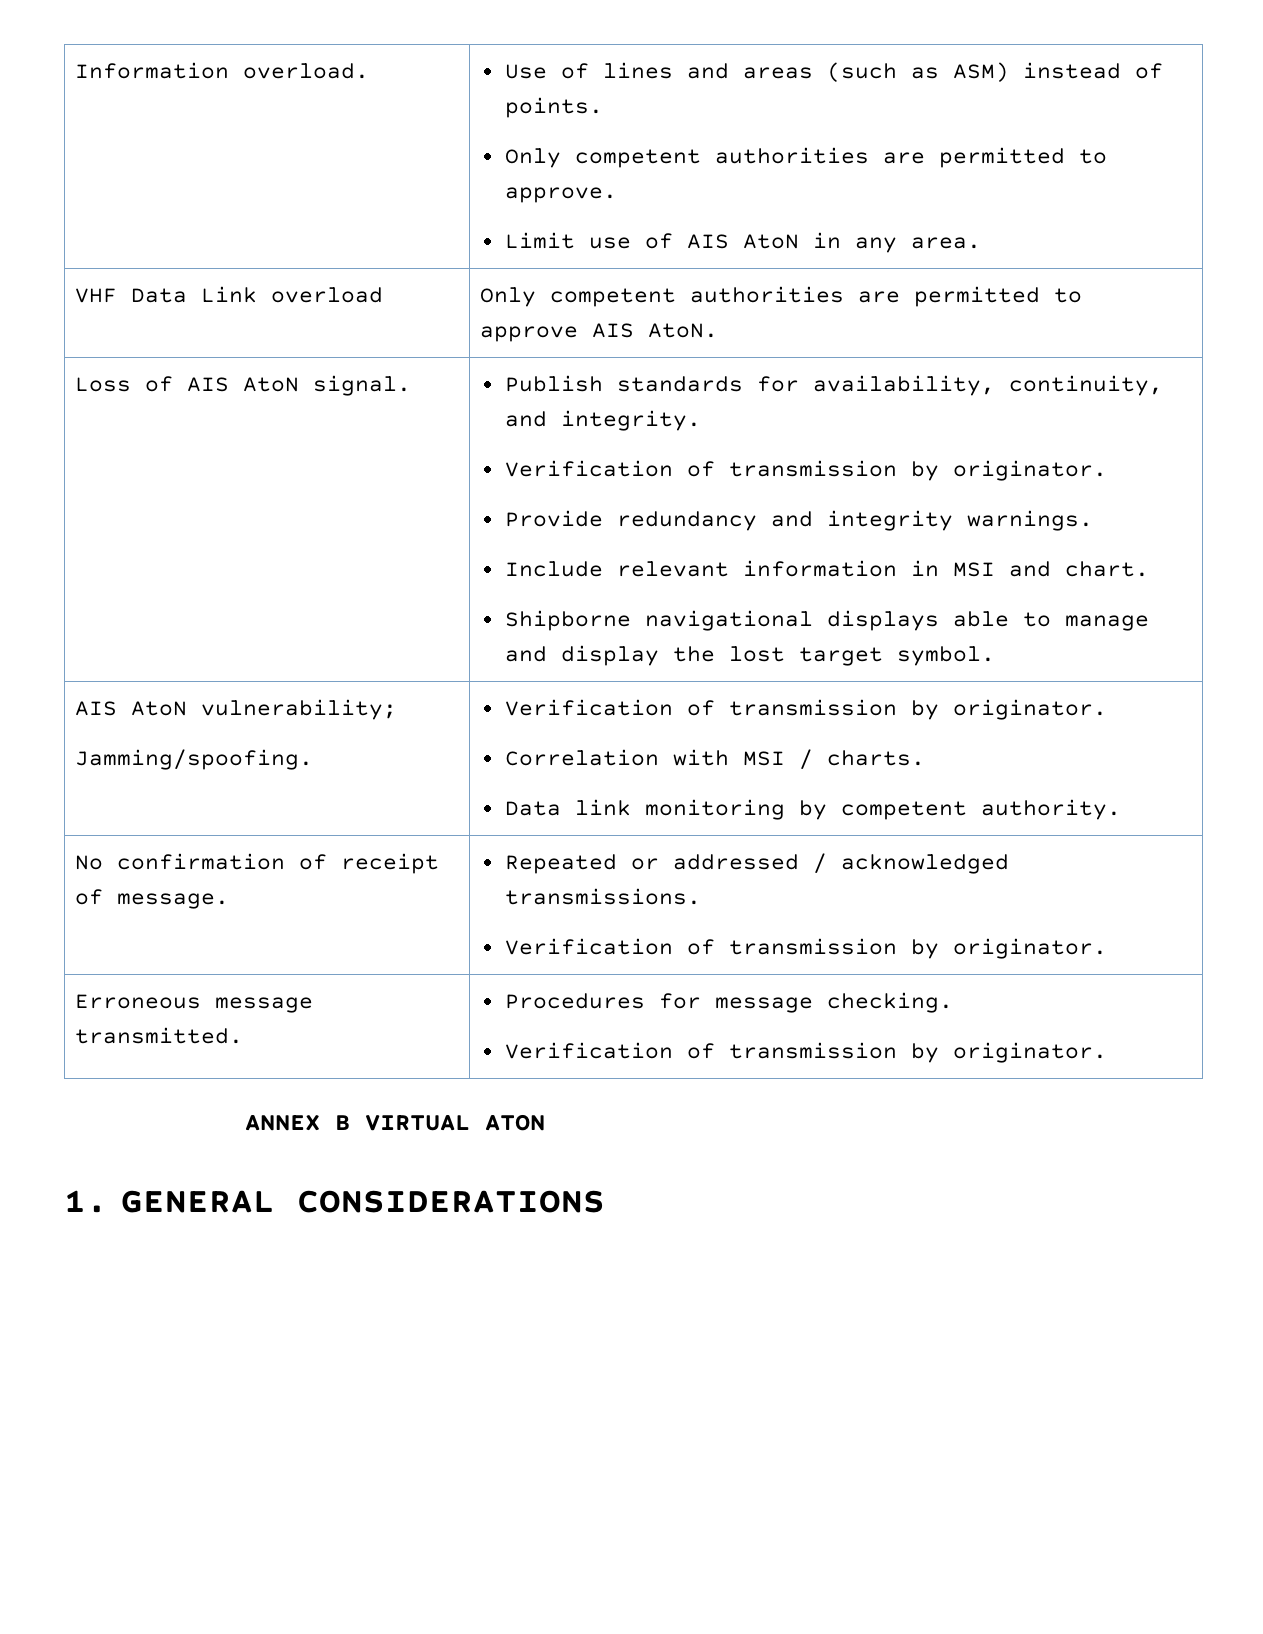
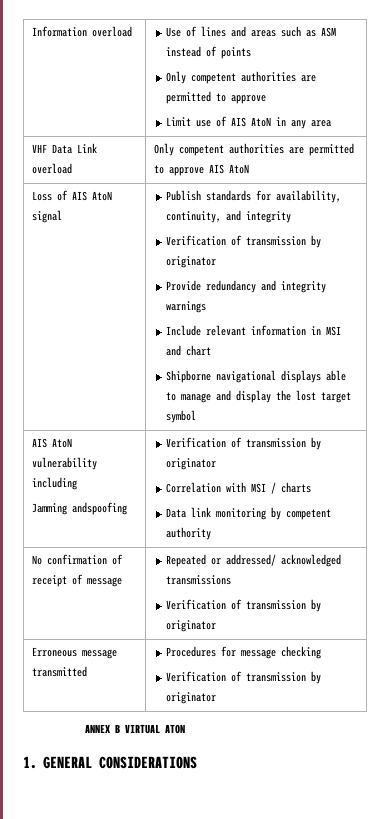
- Information overload. | Use of lines and areas (such as ASM) instead of points.
- Only competent authorities are permitted to approve.
- Limit use of AIS AtoN in any area.
+ Information overload | Use of lines and areas such as ASM instead of points
+ Only competent authorities are permitted to approve
+ Limit use of AIS AtoN in any area
- VHF Data Link overload | Only competent authorities are permitted to approve AIS AtoN.
+ VHF Data Link overload | Only competent authorities are permitted to approve AIS AtoN
- Loss of AIS AtoN signal.
+ Loss of AIS AtoN signal
- Publish standards for availability, continuity, and integrity.
- Verification of transmission by originator.
+ Publish standards for availability, continuity, and integrity
+ Verification of transmission by originator
- Provide redundancy and integrity warnings.
+ Provide redundancy and integrity warnings
- Include relevant information in MSI and chart.
+ Include relevant information in MSI and chart
- Shipborne navigational displays able to manage and display the lost target symbol.
- AIS AtoN vulnerability;
- Jamming/spoofing. | Verification of transmission by originator.
- Correlation with MSI / charts.
- Data link monitoring by competent authority.
+ Shipborne navigational displays able to manage and display the lost target symbol
+ AIS AtoN vulnerability including
+ Jamming andspoofing | Verification of transmission by originator
+ Correlation with MSI / charts
+ Data link monitoring by competent authority
- No confirmation of receipt of message. | Repeated or addressed / acknowledged transmissions.
- Verification of transmission by originator.
+ No confirmation of receipt of message | Repeated or addressed/ acknowledged transmissions
+ Verification of transmission by originator
- Erroneous message transmitted. | Procedures for message checking.
- Verification of transmission by originator.
+ Erroneous message transmitted | Procedures for message checking
+ Verification of transmission by originator

